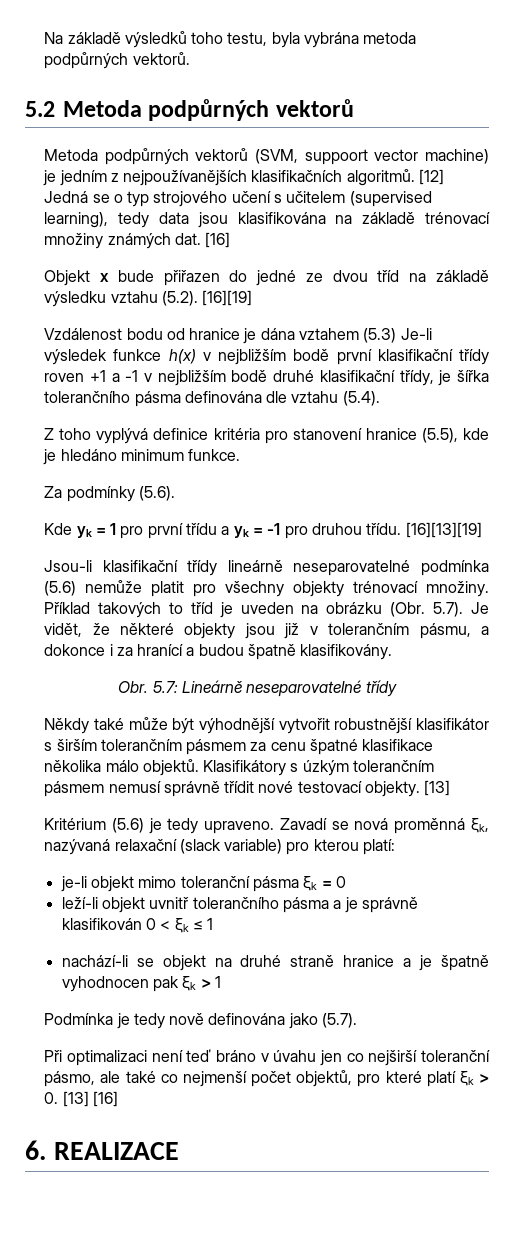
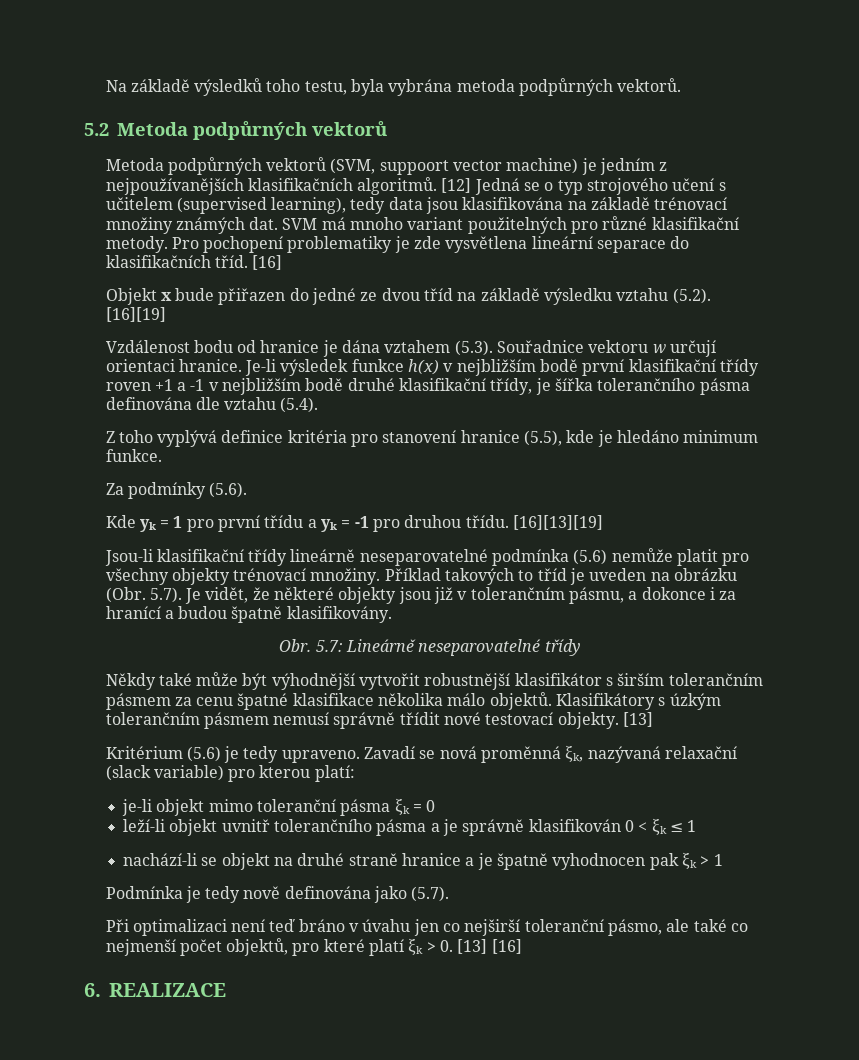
+ SVM má mnoho variant použitelných pro různé klasifikační metody. Pro pochopení problematiky je zde vysvětlena lineární separace do klasifikačních tříd.
- Vzdálenost bodu od hranice je dána vztahem (5.3) Je-li výsledek funkce h(x) v nejbližším bodě první klasifikační třídy roven +1 a -1 v nejbližším bodě druhé klasifikační třídy, je šířka tolerančního pásma definována dle vztahu (5.4).
+ Vzdálenost bodu od hranice je dána vztahem (5.3). Souřadnice vektoru w určují orientaci hranice. Je-li výsledek funkce h(x) v nejbližším bodě první klasifikační třídy roven +1 a -1 v nejbližším bodě druhé klasifikační třídy, je šířka tolerančního pásma definována dle vztahu (5.4).

